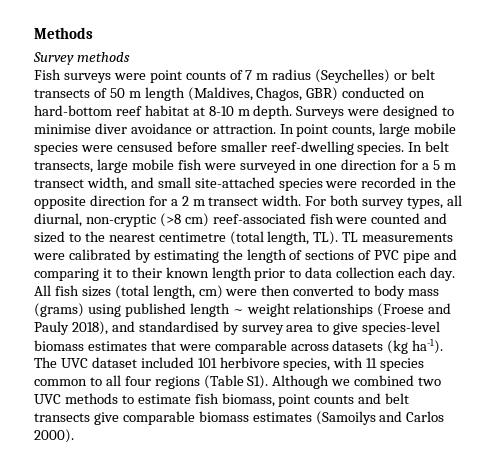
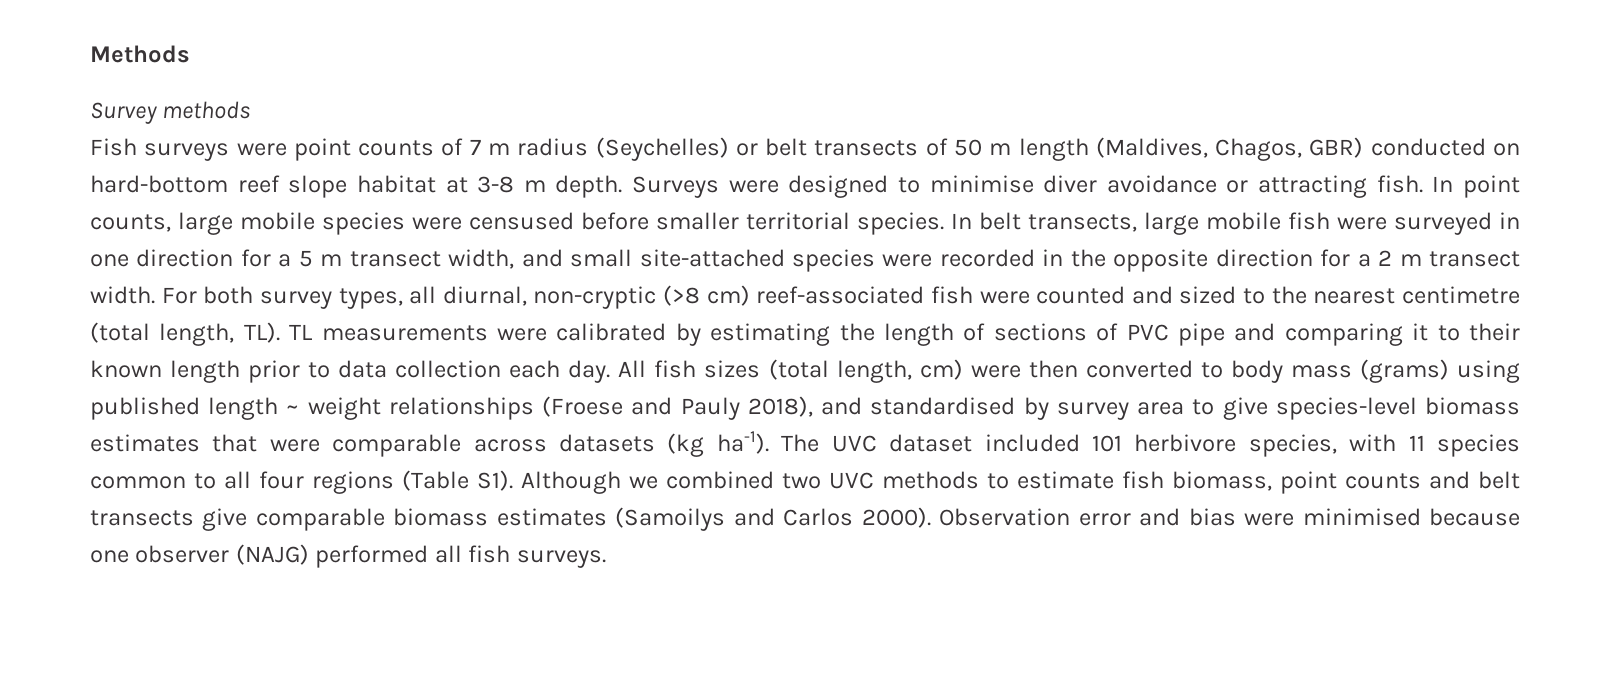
- Fish surveys were point counts of 7 m radius (Seychelles) or belt transects of 50 m length (Maldives, Chagos, GBR) conducted on hard-bottom reef habitat at 8-10 m depth.
+ Fish surveys were point counts of 7 m radius (Seychelles) or belt transects of 50 m length (Maldives, Chagos, GBR) conducted on hard-bottom reef slope habitat at 3-8 m depth.
- Surveys were designed to minimise diver avoidance or attraction.
+ Surveys were designed to minimise diver avoidance or attracting fish.
- In point counts, large mobile species were censused before smaller reef-dwelling species.
+ In point counts, large mobile species were censused before smaller territorial species.
+ Observation error and bias were minimised because one observer (NAJG) performed all fish surveys.

